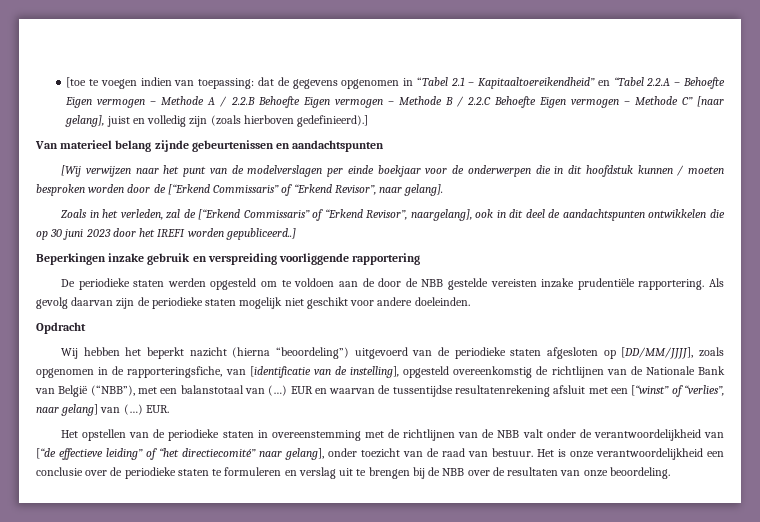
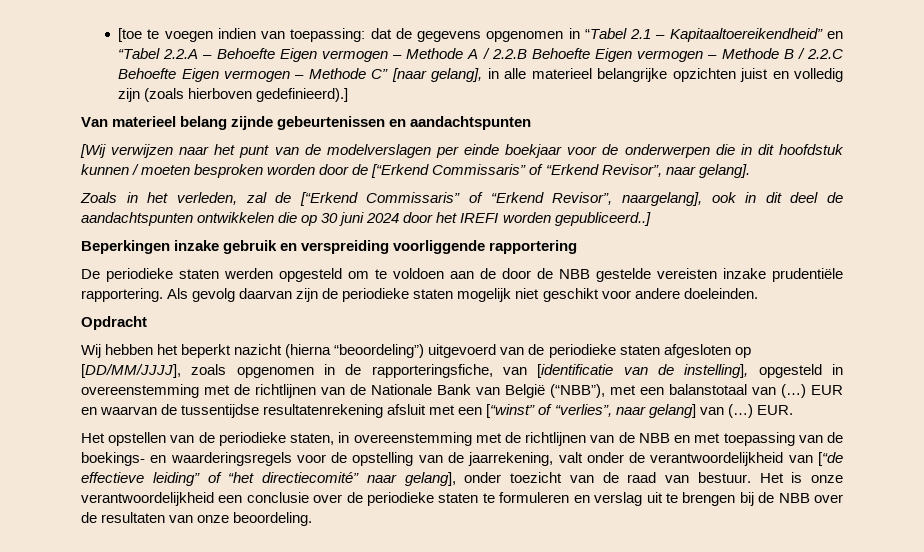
- [toe te voegen indien van toepassing: dat de gegevens opgenomen in “Tabel 2.1 – Kapitaaltoereikendheid” en “Tabel 2.2.A – Behoefte Eigen vermogen – Methode A / 2.2.B Behoefte Eigen vermogen – Methode B / 2.2.C Behoefte Eigen vermogen – Methode C” [naar gelang], juist en volledig zijn (zoals hierboven gedefinieerd).]
+ [toe te voegen indien van toepassing: dat de gegevens opgenomen in “Tabel 2.1 – Kapitaaltoereikendheid” en “Tabel 2.2.A – Behoefte Eigen vermogen – Methode A / 2.2.B Behoefte Eigen vermogen – Methode B / 2.2.C Behoefte Eigen vermogen – Methode C” [naar gelang], in alle materieel belangrijke opzichten juist en volledig zijn (zoals hierboven gedefinieerd).]
- Zoals in het verleden, zal de [“Erkend Commissaris” of “Erkend Revisor”, naargelang], ook in dit deel de aandachtspunten ontwikkelen die op 30 juni 2023 door het IREFI worden gepubliceerd..]
+ Zoals in het verleden, zal de [“Erkend Commissaris” of “Erkend Revisor”, naargelang], ook in dit deel de aandachtspunten ontwikkelen die op 30 juni 2024 door het IREFI worden gepubliceerd..]
- Wij hebben het beperkt nazicht (hierna “beoordeling”) uitgevoerd van de periodieke staten afgesloten op [DD/MM/JJJJ], zoals opgenomen in de rapporteringsfiche, van [identificatie van de instelling], opgesteld overeenkomstig de richtlijnen van de Nationale Bank van België (“NBB”), met een balanstotaal van (…)
+ Wij hebben het beperkt nazicht (hierna “beoordeling”) uitgevoerd van de periodieke staten afgesloten op [DD/MM/JJJJ], zoals opgenomen in de rapporteringsfiche, van [identificatie van de instelling], opgesteld in overeenstemming met de richtlijnen van de Nationale Bank van België (“NBB”), met een balanstotaal van (…)
- Het opstellen van de periodieke staten in overeenstemming met de richtlijnen van de NBB valt onder de verantwoordelijkheid van [“de effectieve leiding” of “het directiecomité” naar gelang], onder toezicht van de raad van bestuur.
+ Het opstellen van de periodieke staten, in overeenstemming met de richtlijnen van de NBB en met toepassing van de boekings- en waarderingsregels voor de opstelling van de jaarrekening, valt onder de verantwoordelijkheid van [“de effectieve leiding” of “het directiecomité” naar gelang], onder toezicht van de raad van bestuur.

